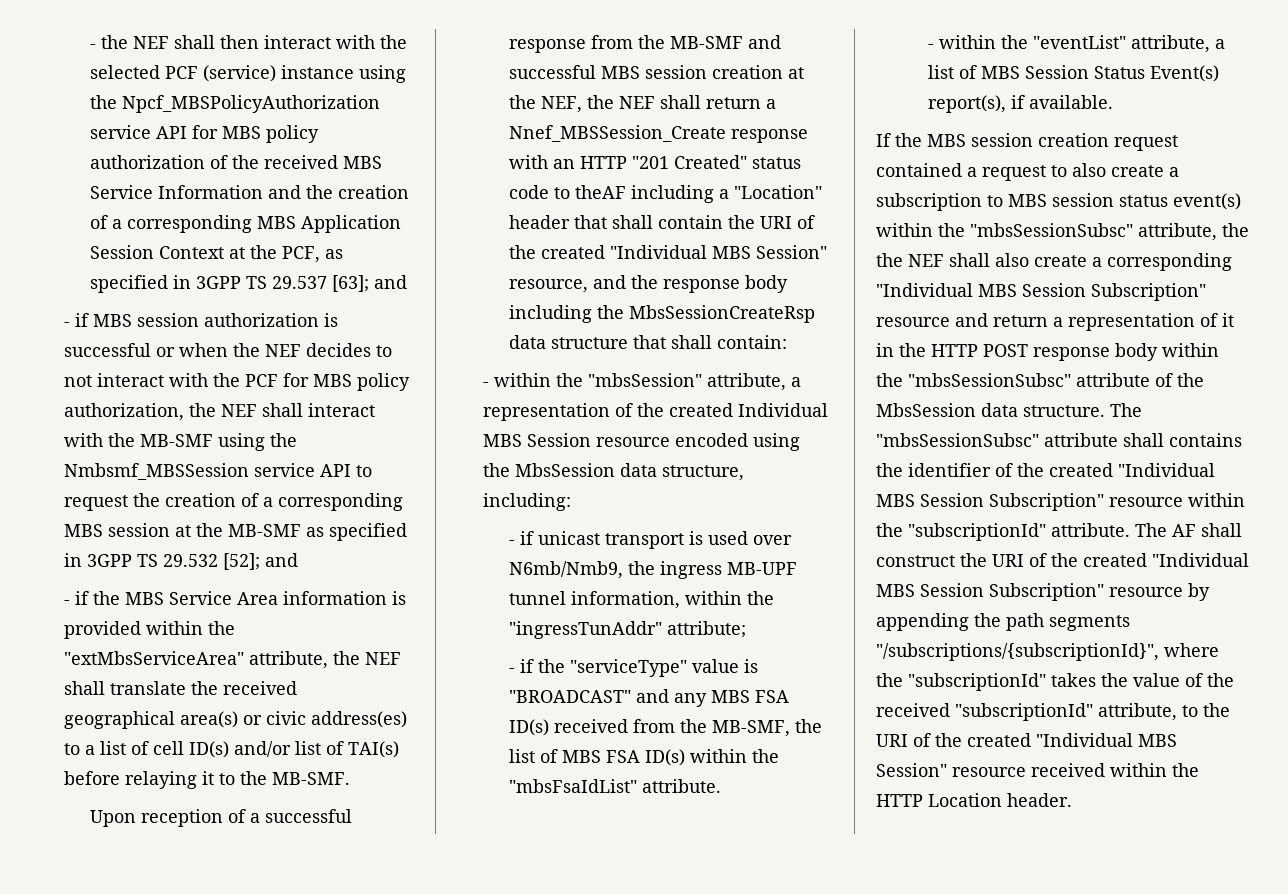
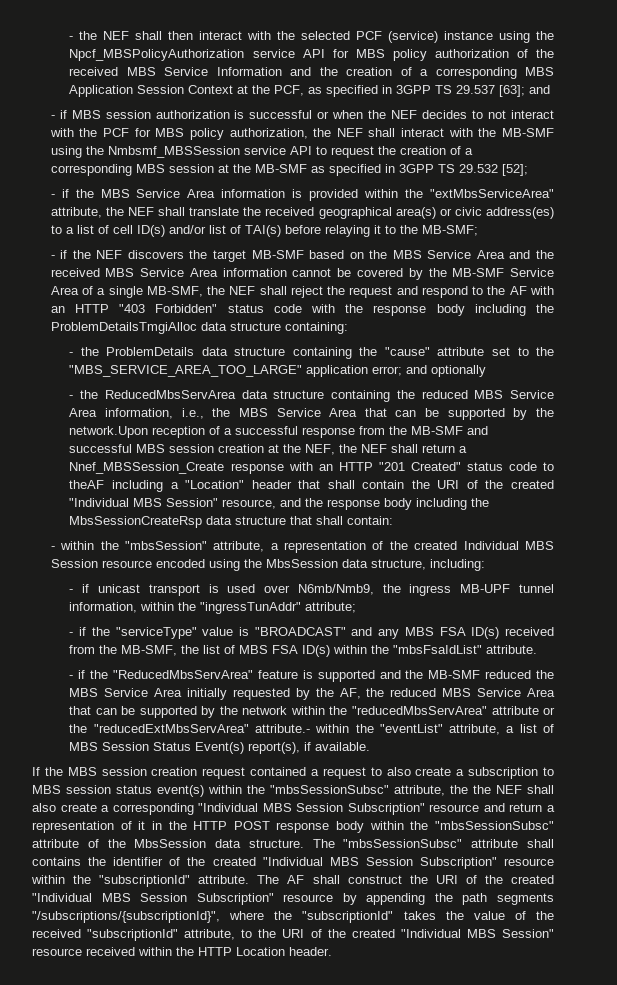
- - if MBS session authorization is successful or when the NEF decides to not interact with the PCF for MBS policy authorization, the NEF shall interact with the MB-SMF using the Nmbsmf_MBSSession service API to request the creation of a corresponding MBS session at the MB-SMF as specified in 3GPP TS 29.532 [52]; and
+ - if MBS session authorization is successful or when the NEF decides to not interact with the PCF for MBS policy authorization, the NEF shall interact with the MB-SMF using the Nmbsmf_MBSSession service API to request the creation of a corresponding MBS session at the MB-SMF as specified in 3GPP TS 29.532 [52];
- - if the MBS Service Area information is provided within the "extMbsServiceArea" attribute, the NEF shall translate the received geographical area(s) or civic address(es) to a list of cell ID(s) and/or list of TAI(s) before relaying it to the MB-SMF.
- Upon reception of a successful response from the MB-SMF and successful MBS session creation at the NEF, the NEF shall return a Nnef_MBSSession_Create response with an HTTP "201 Created" status code to theAF including a "Location" header that shall contain the URI of the created "Individual MBS Session" resource, and the response body including the MbsSessionCreateRsp data structure that shall contain:
+ - if the MBS Service Area information is provided within the "extMbsServiceArea" attribute, the NEF shall translate the received geographical area(s) or civic address(es) to a list of cell ID(s) and/or list of TAI(s) before relaying it to the MB-SMF;
+ - if the NEF discovers the target MB-SMF based on the MBS Service Area and the received MBS Service Area information cannot be covered by the MB-SMF Service Area of a single MB-SMF, the NEF shall reject the request and respond to the AF with an HTTP "403 Forbidden" status code with the response body including the ProblemDetailsTmgiAlloc data structure containing:
+ - the ProblemDetails data structure containing the "cause" attribute set to the "MBS_SERVICE_AREA_TOO_LARGE" application error; and optionally
+ - the ReducedMbsServArea data structure containing the reduced MBS Service Area information, i.e., the MBS Service Area that can be supported by the network.Upon reception of a successful response from the MB-SMF and successful MBS session creation at the NEF, the NEF shall return a Nnef_MBSSession_Create response with an HTTP "201 Created" status code to theAF including a "Location" header that shall contain the URI of the created "Individual MBS Session" resource, and the response body including the MbsSessionCreateRsp data structure that shall contain:
- - within the "eventList" attribute, a list of MBS Session Status Event(s) report(s), if available.
+ - if the "ReducedMbsServArea" feature is supported and the MB-SMF reduced the MBS Service Area initially requested by the AF, the reduced MBS Service Area that can be supported by the network within the "reducedMbsServArea" attribute or the "reducedExtMbsServArea" attribute.- within the "eventList" attribute, a list of MBS Session Status Event(s) report(s), if available.

